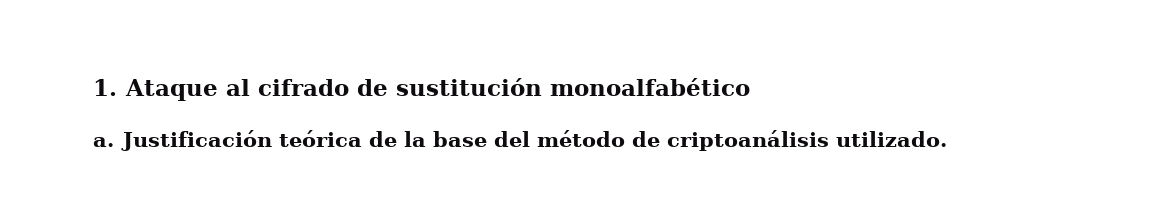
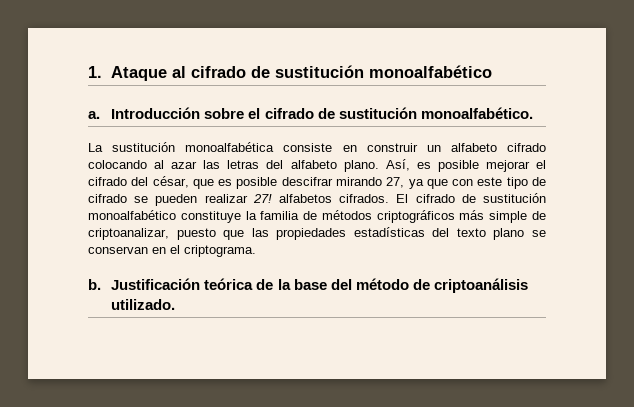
+ Introducción sobre el cifrado de sustitución monoalfabético.
+ La sustitución monoalfabética consiste en construir un alfabeto cifrado colocando al azar las letras del alfabeto plano. Así, es posible mejorar el cifrado del césar, que es posible descifrar mirando 27, ya que con este tipo de cifrado se pueden realizar 27! alfabetos cifrados. El cifrado de sustitución monoalfabético constituye la familia de métodos criptográficos más simple de criptoanalizar, puesto que las propiedades estadísticas del texto plano se conservan en el criptograma.
+ b.

